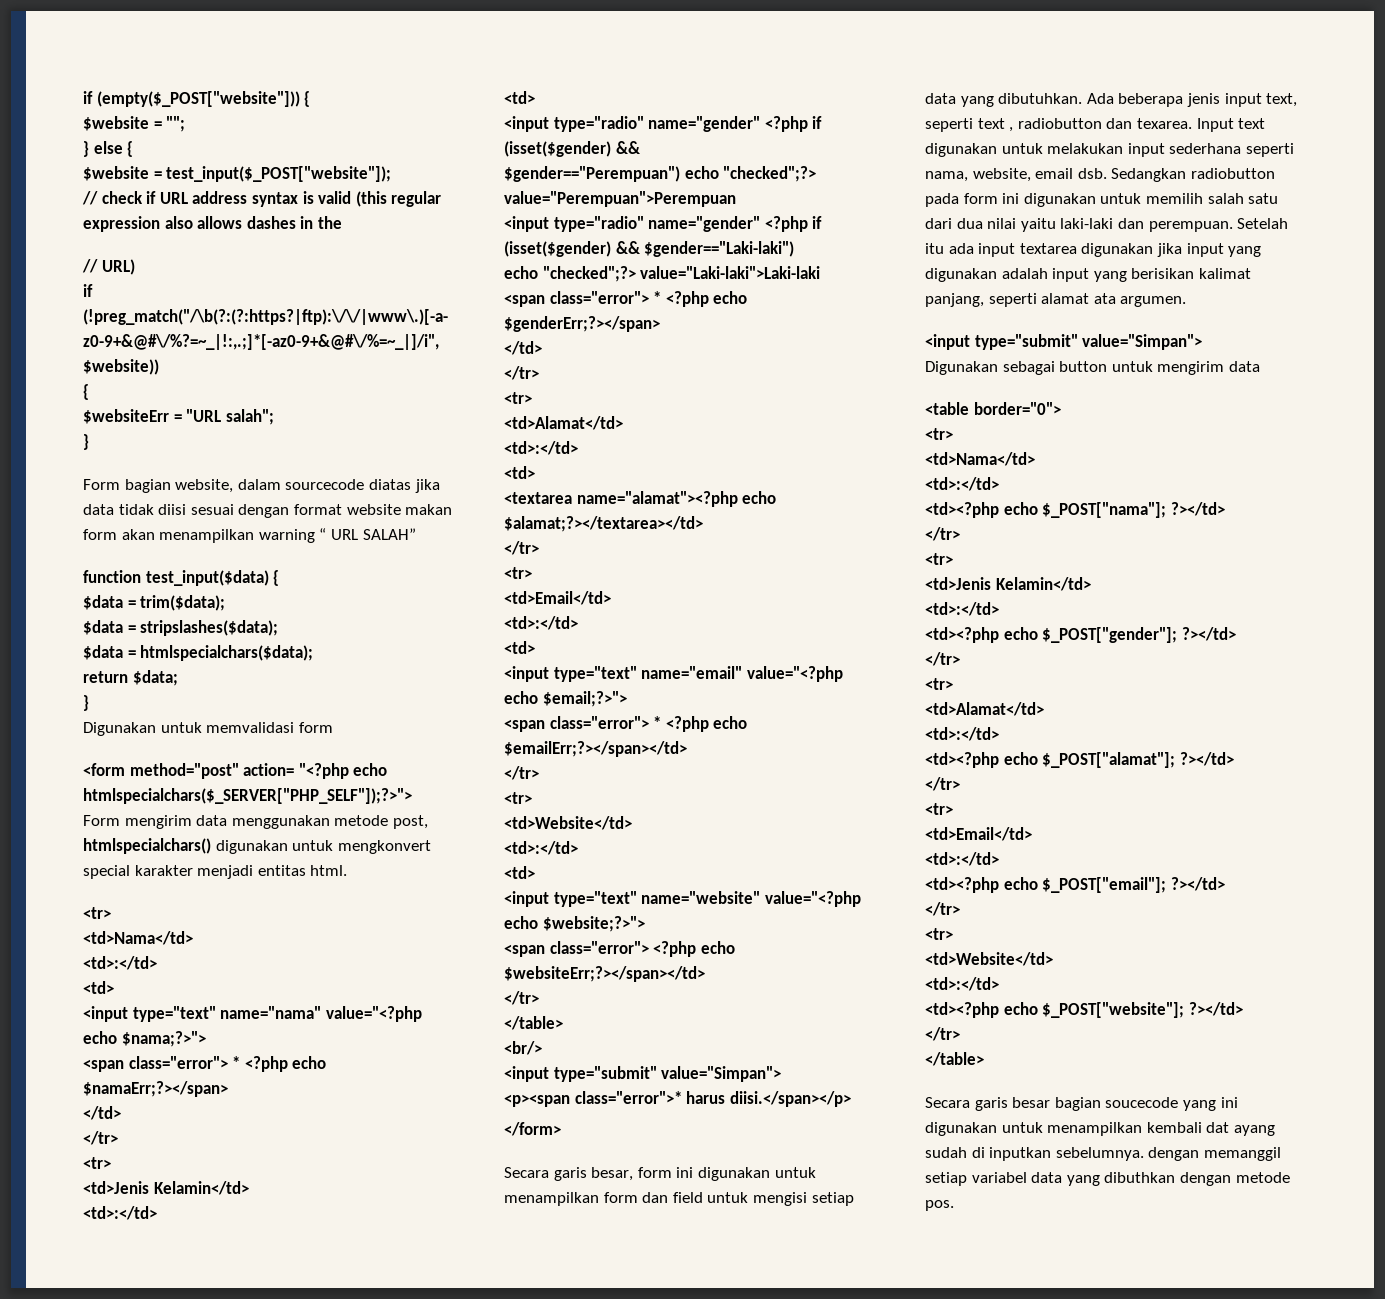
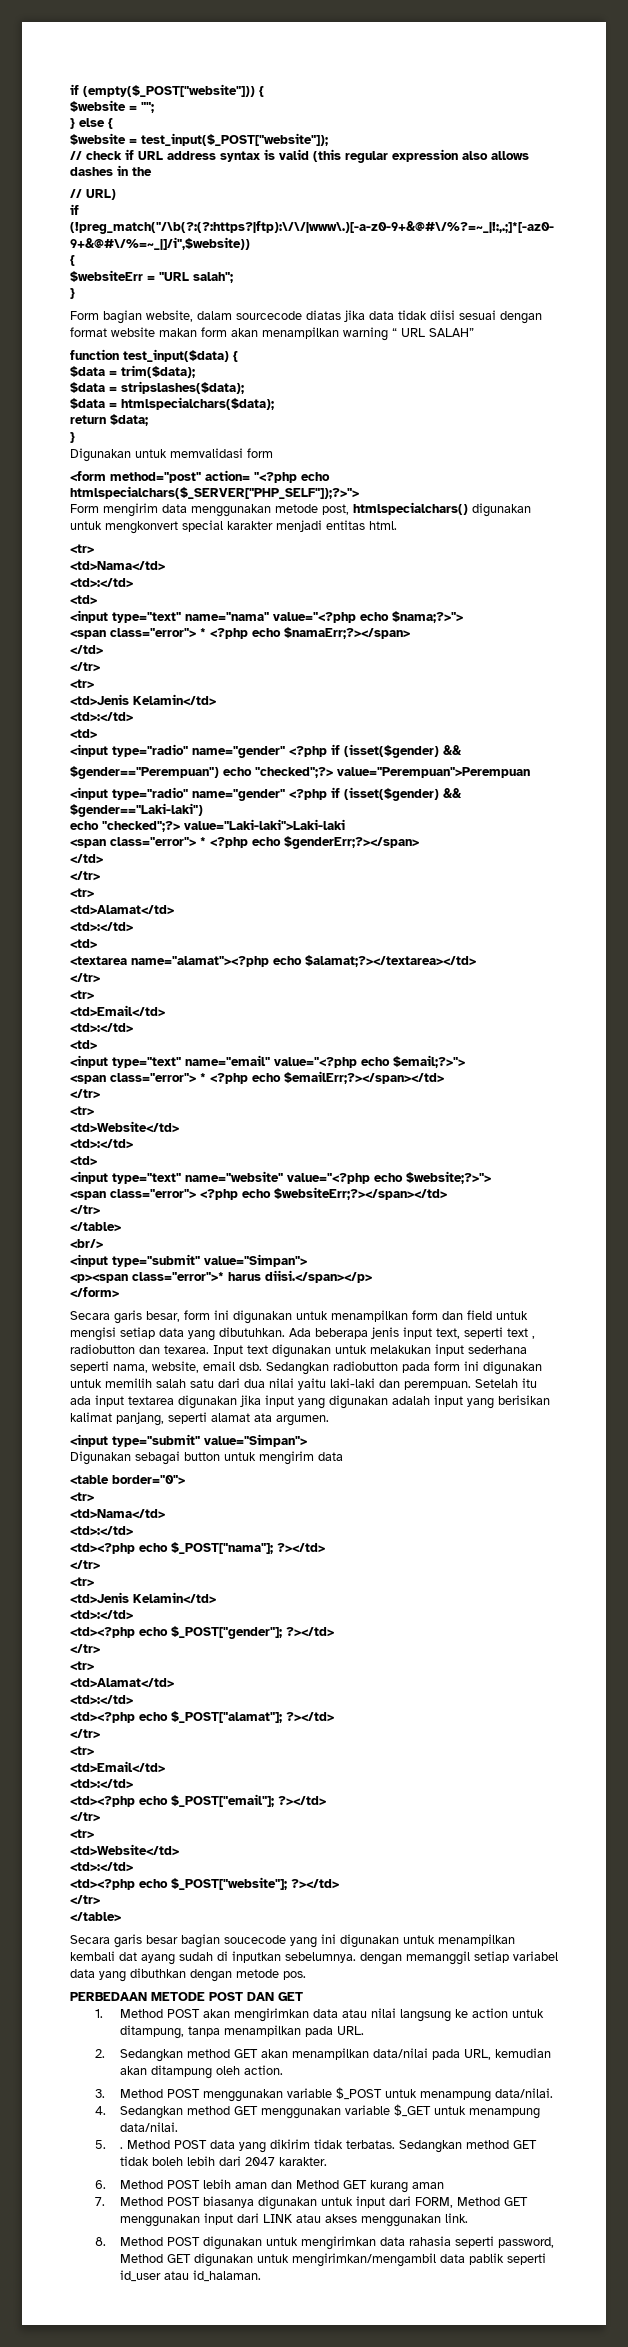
+ PERBEDAAN METODE POST DAN GET
+ 1. Method POST akan mengirimkan data atau nilai langsung ke action untuk ditampung, tanpa menampilkan pada URL.
+ 2. Sedangkan method GET akan menampilkan data/nilai pada URL, kemudian akan ditampung oleh action.
+ 3. Method POST menggunakan variable $_POST untuk menampung data/nilai.
+ 4. Sedangkan method GET menggunakan variable $_GET untuk menampung data/nilai.
+ 5. . Method POST data yang dikirim tidak terbatas. Sedangkan method GET tidak boleh lebih dari 2047 karakter.
+ 6. Method POST lebih aman dan Method GET kurang aman
+ 7. Method POST biasanya digunakan untuk input dari FORM, Method GET menggunakan input dari LINK atau akses menggunakan link.
+ 8. Method POST digunakan untuk mengirimkan data rahasia seperti password, Method GET digunakan untuk mengirimkan/mengambil data pablik seperti id_user atau id_halaman.

